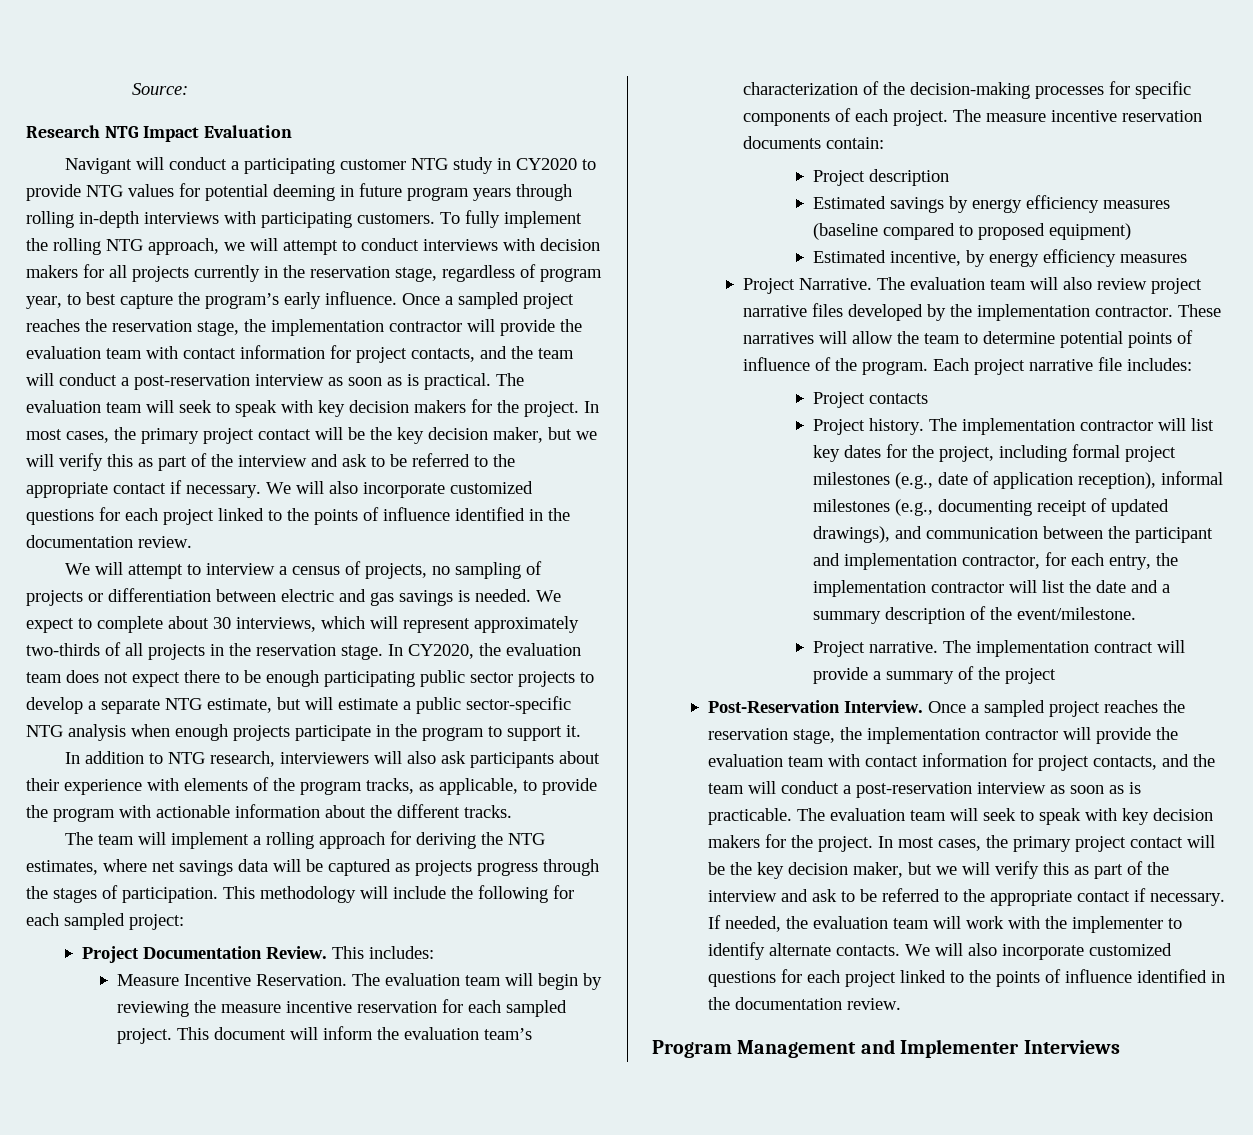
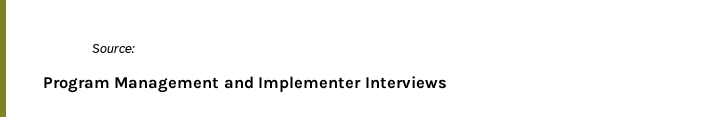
- Research NTG Impact Evaluation
- Navigant will conduct a participating customer NTG study in CY2020 to provide NTG values for potential deeming in future program years through rolling in-depth interviews with participating customers. To fully implement the rolling NTG approach, we will attempt to conduct interviews with decision makers for all projects currently in the reservation stage, regardless of program year, to best capture the program’s early influence. Once a sampled project reaches the reservation stage, the implementation contractor will provide the evaluation team with contact information for project contacts, and the team will conduct a post-reservation interview as soon as is practical. The evaluation team will seek to speak with key decision makers for the project. In most cases, the primary project contact will be the key decision maker, but we will verify this as part of the interview and ask to be referred to the appropriate contact if necessary. We will also incorporate customized questions for each project linked to the points of influence identified in the documentation review.
- We will attempt to interview a census of projects, no sampling of projects or differentiation between electric and gas savings is needed. We expect to complete about 30 interviews, which will represent approximately two-thirds of all projects in the reservation stage. In CY2020, the evaluation team does not expect there to be enough participating public sector projects to develop a separate NTG estimate, but will estimate a public sector-specific NTG analysis when enough projects participate in the program to support it.
- In addition to NTG research, interviewers will also ask participants about their experience with elements of the program tracks, as applicable, to provide the program with actionable information about the different tracks.
- The team will implement a rolling approach for deriving the NTG estimates, where net savings data will be captured as projects progress through the stages of participation. This methodology will include the following for each sampled project:
- Project Documentation Review. This includes:
- Measure Incentive Reservation. The evaluation team will begin by reviewing the measure incentive reservation for each sampled project. This document will inform the evaluation team’s characterization of the decision-making processes for specific components of each project. The measure incentive reservation documents contain:
- Project description
- Estimated savings by energy efficiency measures (baseline compared to proposed equipment)
- Estimated incentive, by energy efficiency measures
- Project Narrative. The evaluation team will also review project narrative files developed by the implementation contractor. These narratives will allow the team to determine potential points of influence of the program. Each project narrative file includes:
- Project contacts
- Project history. The implementation contractor will list key dates for the project, including formal project milestones (e.g., date of application reception), informal milestones (e.g., documenting receipt of updated drawings), and communication between the participant and implementation contractor, for each entry, the implementation contractor will list the date and a summary description of the event/milestone.
- Project narrative. The implementation contract will provide a summary of the project
- Post-Reservation Interview. Once a sampled project reaches the reservation stage, the implementation contractor will provide the evaluation team with contact information for project contacts, and the team will conduct a post-reservation interview as soon as is practicable. The evaluation team will seek to speak with key decision makers for the project. In most cases, the primary project contact will be the key decision maker, but we will verify this as part of the interview and ask to be referred to the appropriate contact if necessary. If needed, the evaluation team will work with the implementer to identify alternate contacts. We will also incorporate customized questions for each project linked to the points of influence identified in the documentation review.

